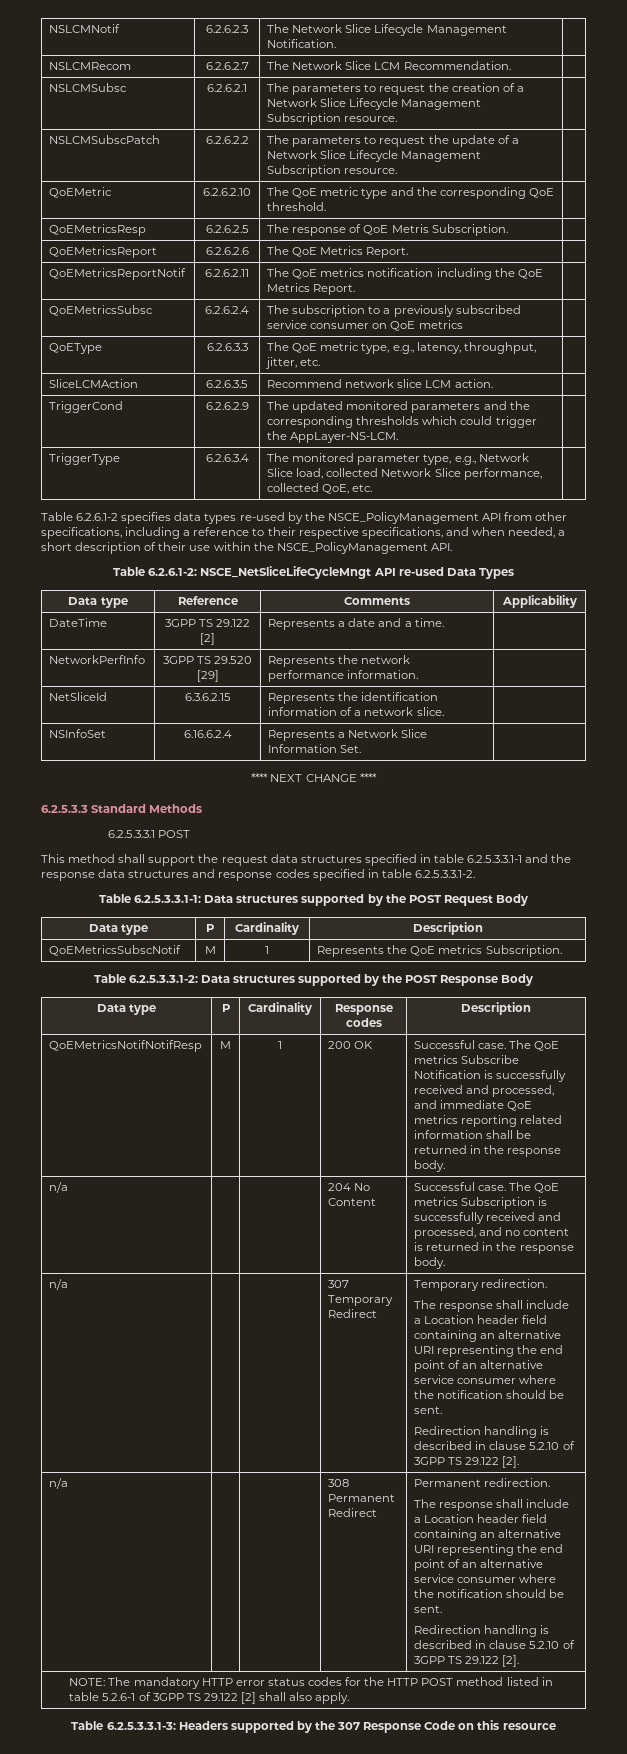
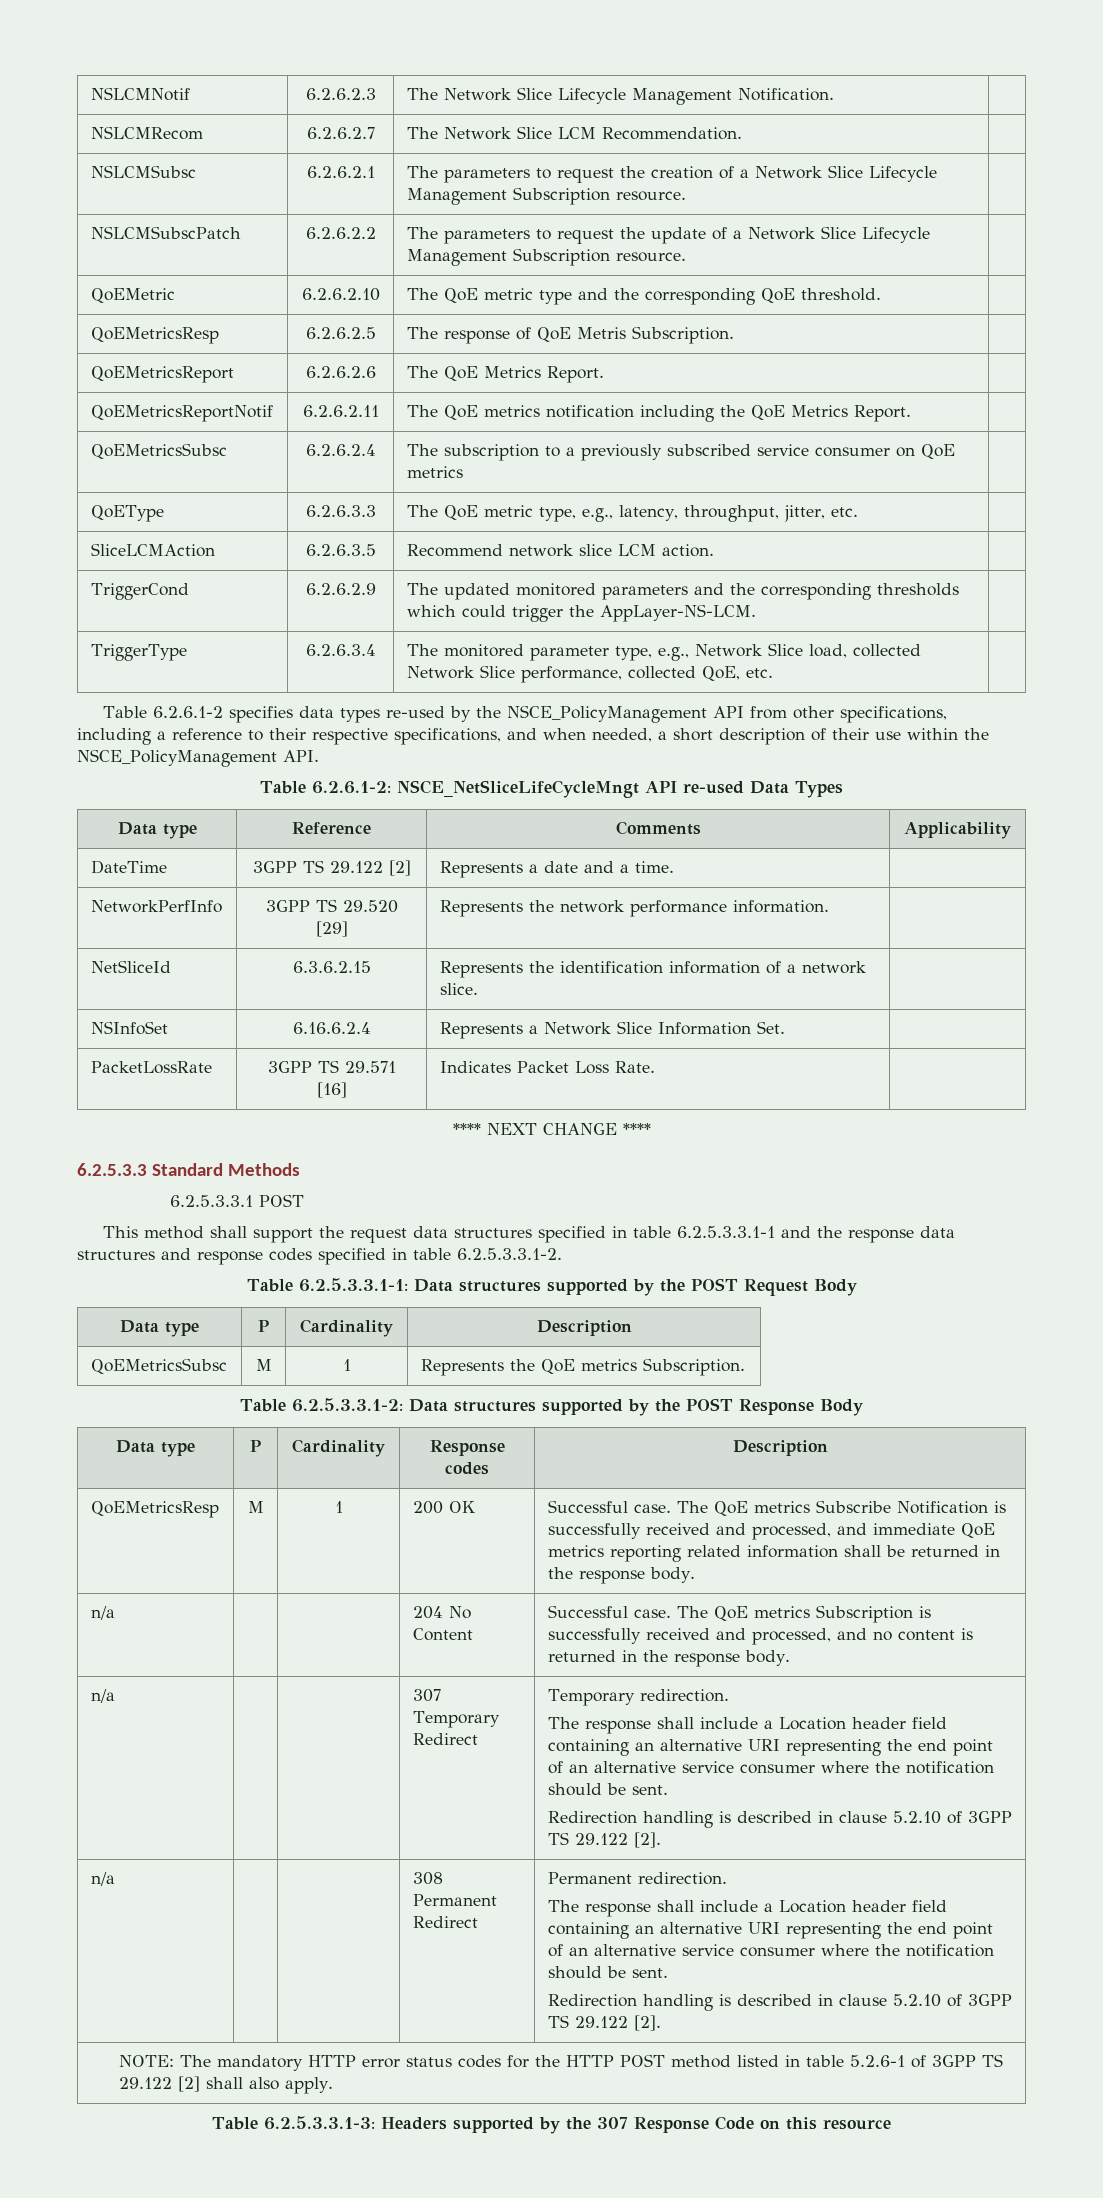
+ PacketLossRate | 3GPP TS 29.571 [16] | Indicates Packet Loss Rate. |
- QoEMetricsSubscNotif | M | 1 | Represents the QoE metrics Subscription.
+ QoEMetricsSubsc | M | 1 | Represents the QoE metrics Subscription.
- QoEMetricsNotifNotifResp | M | 1 | 200 OK | Successful case. The QoE metrics Subscribe Notification is successfully received and processed, and immediate QoE metrics reporting related information shall be returned in the response body.
+ QoEMetricsResp | M | 1 | 200 OK | Successful case. The QoE metrics Subscribe Notification is successfully received and processed, and immediate QoE metrics reporting related information shall be returned in the response body.

